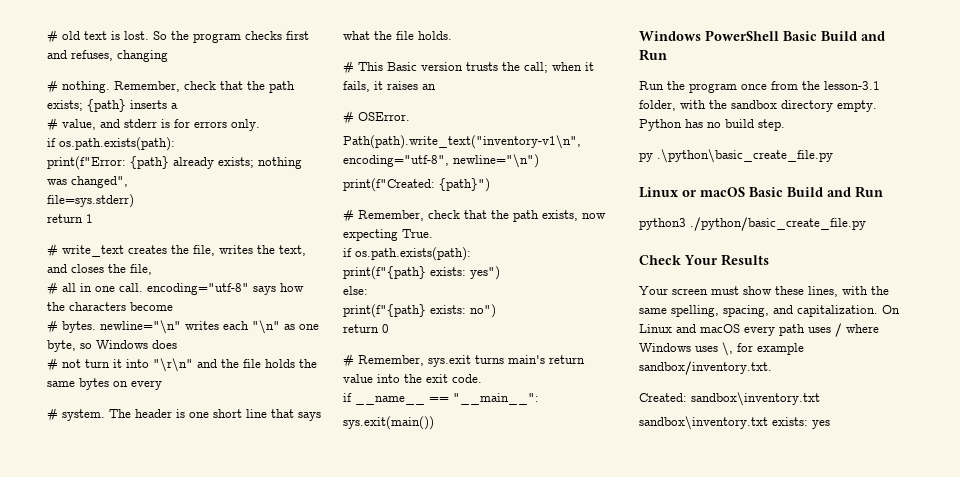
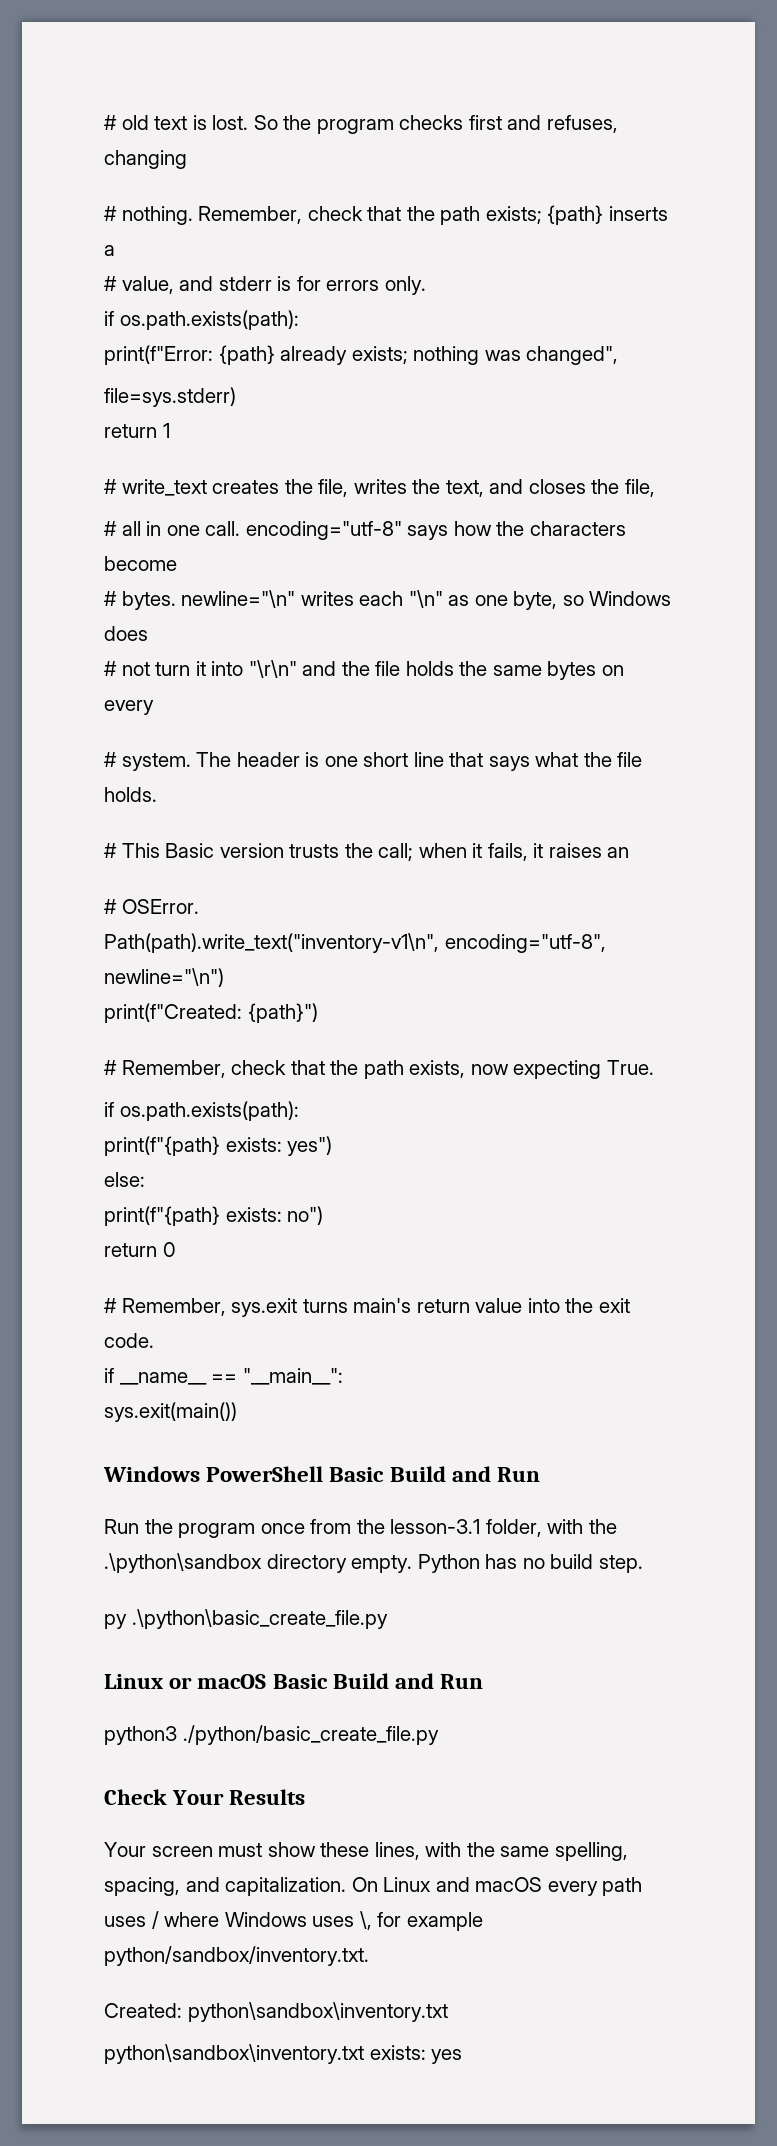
- Run the program once from the lesson-3.1 folder, with the sandbox directory empty.
+ Run the program once from the lesson-3.1 folder, with the .\python\sandbox directory empty.
- On Linux and macOS every path uses / where Windows uses \, for example sandbox/inventory.txt.
+ On Linux and macOS every path uses / where Windows uses \, for example python/sandbox/inventory.txt.
- Created: sandbox\inventory.txt
- sandbox\inventory.txt exists: yes
+ Created: python\sandbox\inventory.txt
+ python\sandbox\inventory.txt exists: yes

